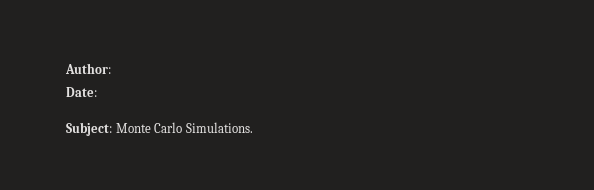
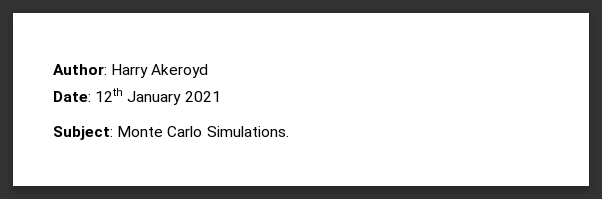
- Author:
+ Author: Harry Akeroyd
- Date:
+ Date: 12th January 2021

